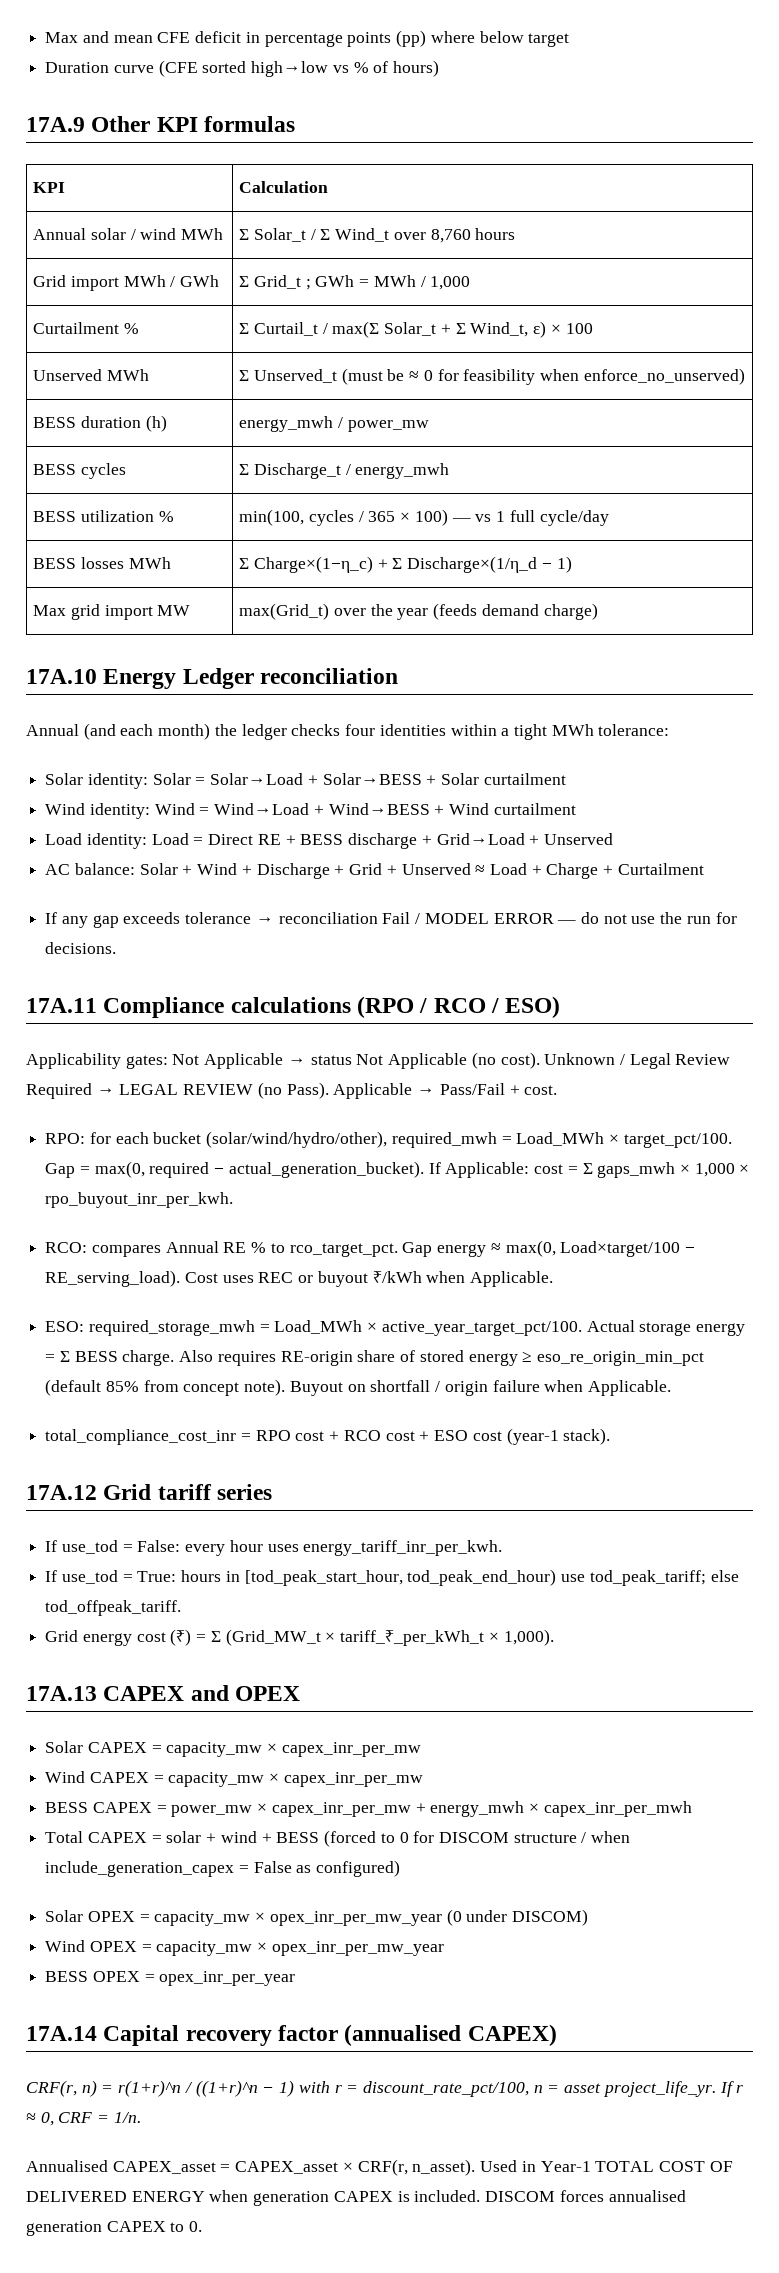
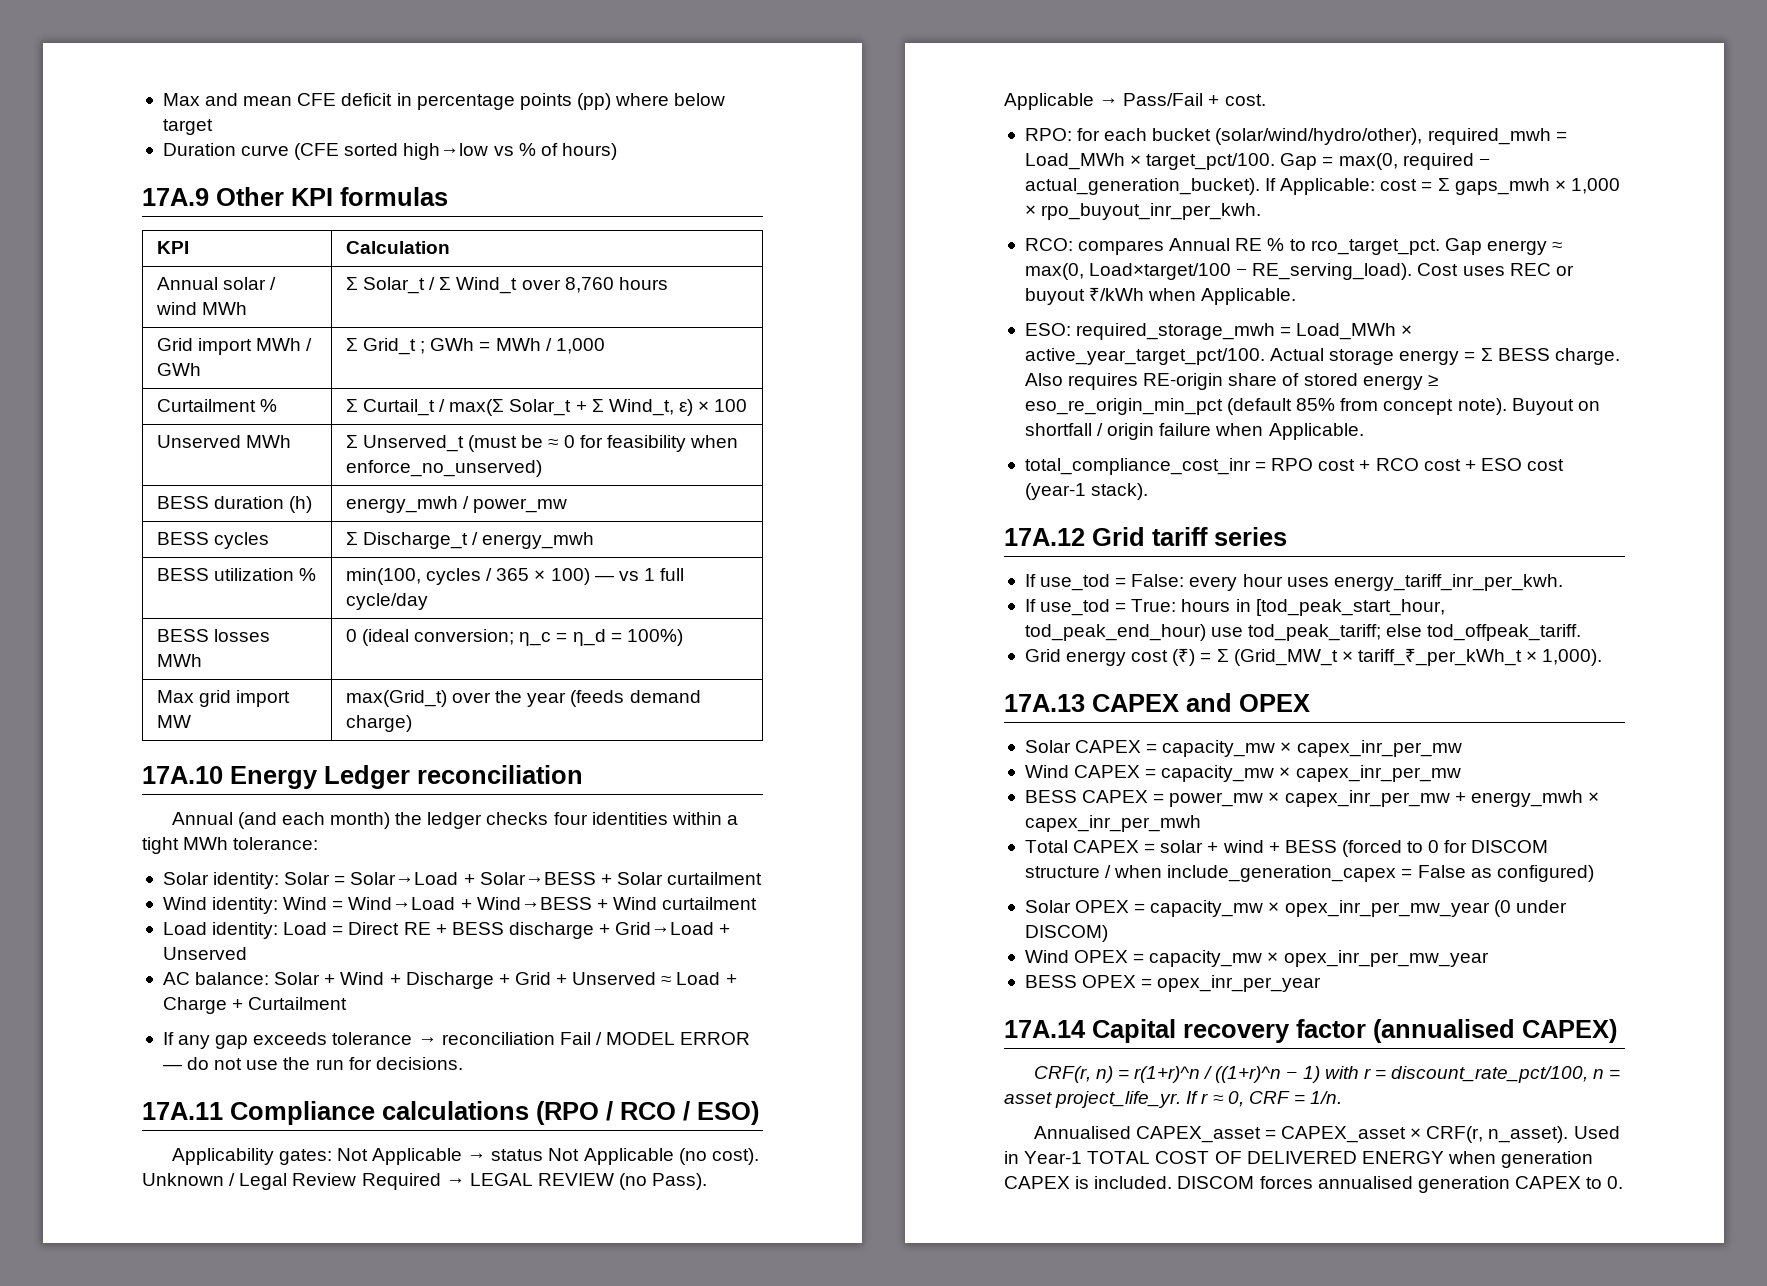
- BESS losses MWh | Σ Charge×(1−η_c) + Σ Discharge×(1/η_d − 1)
+ BESS losses MWh | 0 (ideal conversion; η_c = η_d = 100%)

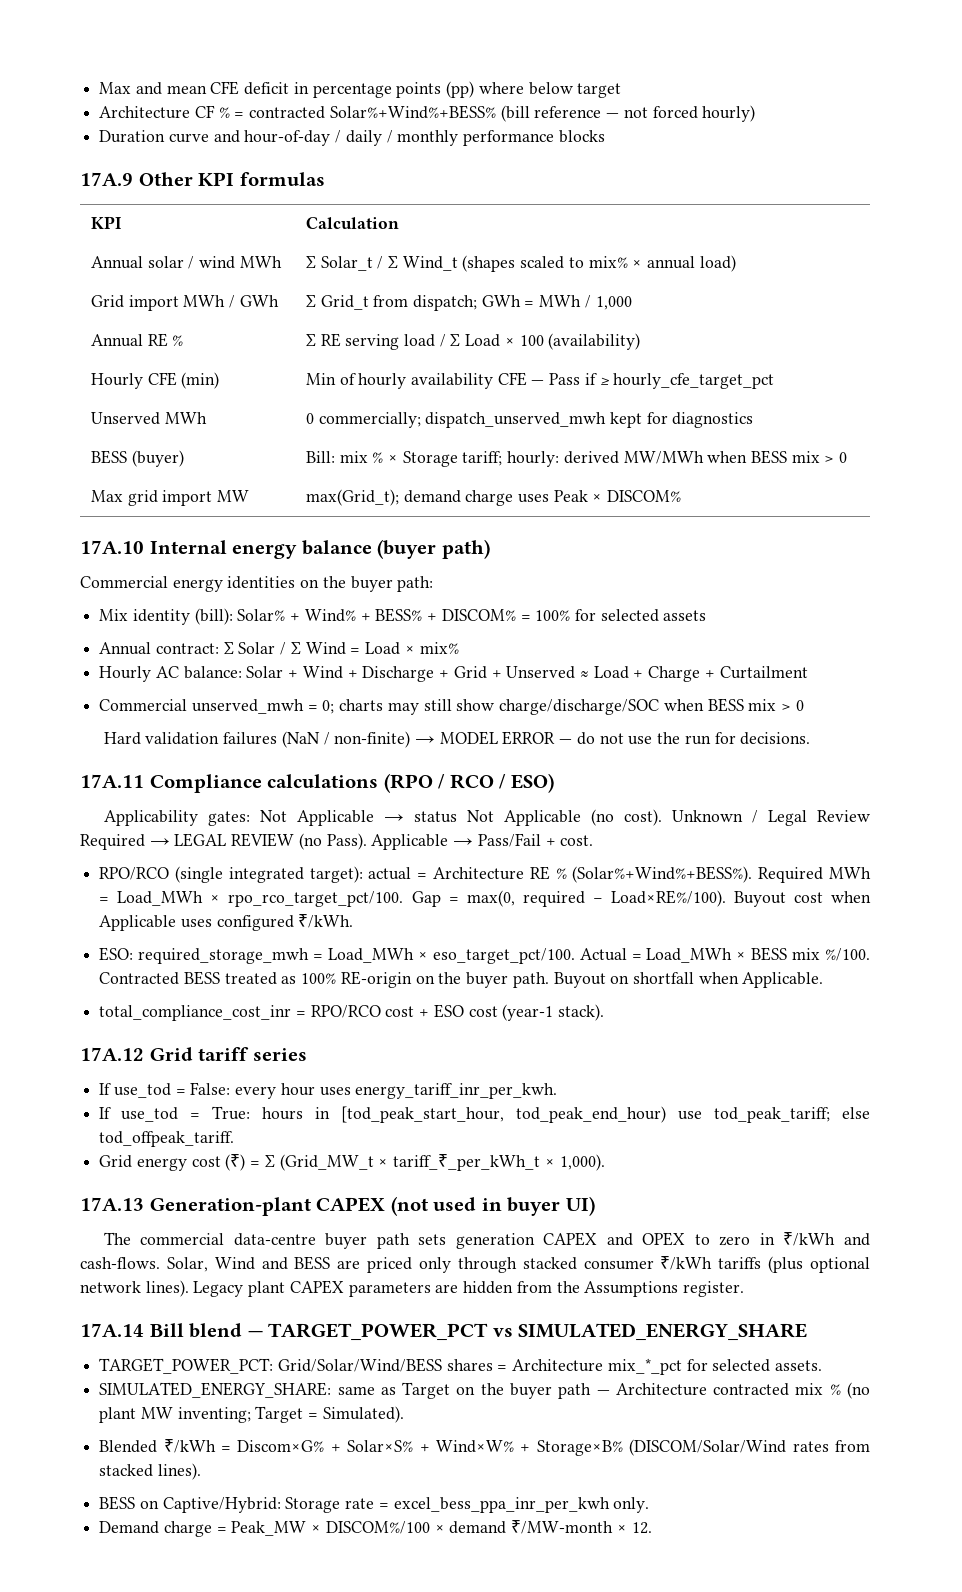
- Duration curve (CFE sorted high→low vs % of hours)
+ Architecture CF % = contracted Solar%+Wind%+BESS% (bill reference — not forced hourly)
+ Duration curve and hour-of-day / daily / monthly performance blocks
- Annual solar / wind MWh | Σ Solar_t / Σ Wind_t over 8,760 hours
+ Annual solar / wind MWh | Σ Solar_t / Σ Wind_t (shapes scaled to mix% × annual load)
- Grid import MWh / GWh | Σ Grid_t ; GWh = MWh / 1,000
+ Grid import MWh / GWh | Σ Grid_t from dispatch; GWh = MWh / 1,000
- Curtailment % | Σ Curtail_t / max(Σ Solar_t + Σ Wind_t, ε) × 100
- Unserved MWh | Σ Unserved_t (must be ≈ 0 for feasibility when enforce_no_unserved)
- BESS duration (h) | energy_mwh / power_mw
- BESS cycles | Σ Discharge_t / energy_mwh
- BESS utilization % | min(100, cycles / 365 × 100) — vs 1 full cycle/day
- BESS losses MWh | 0 (ideal conversion; η_c = η_d = 100%)
- Max grid import MW | max(Grid_t) over the year (feeds demand charge)
- 17A.10 Energy Ledger reconciliation
- Annual (and each month) the ledger checks four identities within a tight MWh tolerance:
- Solar identity: Solar = Solar→Load + Solar→BESS + Solar curtailment
- Wind identity: Wind = Wind→Load + Wind→BESS + Wind curtailment
- Load identity: Load = Direct RE + BESS discharge + Grid→Load + Unserved
- AC balance: Solar + Wind + Discharge + Grid + Unserved ≈ Load + Charge + Curtailment
+ Annual RE % | Σ RE serving load / Σ Load × 100 (availability)
+ Hourly CFE (min) | Min of hourly availability CFE — Pass if ≥ hourly_cfe_target_pct
+ Unserved MWh | 0 commercially; dispatch_unserved_mwh kept for diagnostics
+ BESS (buyer) | Bill: mix % × Storage tariff; hourly: derived MW/MWh when BESS mix > 0
+ Max grid import MW | max(Grid_t); demand charge uses Peak × DISCOM%
+ 17A.10 Internal energy balance (buyer path)
+ Commercial energy identities on the buyer path:
+ Mix identity (bill): Solar% + Wind% + BESS% + DISCOM% = 100% for selected assets
+ Annual contract: Σ Solar / Σ Wind = Load × mix%
+ Hourly AC balance: Solar + Wind + Discharge + Grid + Unserved ≈ Load + Charge + Curtailment
- If any gap exceeds tolerance → reconciliation Fail / MODEL ERROR — do not use the run for decisions.
+ Commercial unserved_mwh = 0; charts may still show charge/discharge/SOC when BESS mix > 0
+ Hard validation failures (NaN / non-finite) → MODEL ERROR — do not use the run for decisions.
- RPO: for each bucket (solar/wind/hydro/other), required_mwh = Load_MWh × target_pct/100.
+ RPO/RCO (single integrated target): actual = Architecture RE % (Solar%+Wind%+BESS%). Required MWh = Load_MWh × rpo_rco_target_pct/100.
- Gap = max(0, required − actual_generation_bucket). If Applicable: cost = Σ gaps_mwh × 1,000 × rpo_buyout_inr_per_kwh.
- RCO: compares Annual RE % to rco_target_pct. Gap energy ≈ max(0, Load×target/100 − RE_serving_load). Cost uses REC or buyout ₹/kWh when Applicable.
+ Gap = max(0, required − Load×RE%/100). Buyout cost when Applicable uses configured ₹/kWh.
- ESO: required_storage_mwh = Load_MWh × active_year_target_pct/100. Actual storage energy = Σ BESS charge. Also requires RE-origin share of stored energy ≥ eso_re_origin_min_pct (default 85% from concept note). Buyout on shortfall / origin failure when Applicable.
+ ESO: required_storage_mwh = Load_MWh × eso_target_pct/100. Actual = Load_MWh × BESS mix %/100. Contracted BESS treated as 100% RE-origin on the buyer path. Buyout on shortfall when Applicable.
- total_compliance_cost_inr = RPO cost + RCO cost + ESO cost (year-1 stack).
+ total_compliance_cost_inr = RPO/RCO cost + ESO cost (year-1 stack).
- 17A.13 CAPEX and OPEX
- Solar CAPEX = capacity_mw × capex_inr_per_mw
- Wind CAPEX = capacity_mw × capex_inr_per_mw
- BESS CAPEX = power_mw × capex_inr_per_mw + energy_mwh × capex_inr_per_mwh
- Total CAPEX = solar + wind + BESS (forced to 0 for DISCOM structure / when include_generation_capex = False as configured)
- Solar OPEX = capacity_mw × opex_inr_per_mw_year (0 under DISCOM)
- Wind OPEX = capacity_mw × opex_inr_per_mw_year
- BESS OPEX = opex_inr_per_year
- 17A.14 Capital recovery factor (annualised CAPEX)
- CRF(r, n) = r(1+r)^n / ((1+r)^n − 1) with r = discount_rate_pct/100, n = asset project_life_yr. If r ≈ 0, CRF = 1/n.
- Annualised CAPEX_asset = CAPEX_asset × CRF(r, n_asset). Used in Year-1 TOTAL COST OF DELIVERED ENERGY when generation CAPEX is included. DISCOM forces annualised generation CAPEX to 0.
+ 17A.13 Generation-plant CAPEX (not used in buyer UI)
+ The commercial data-centre buyer path sets generation CAPEX and OPEX to zero in ₹/kWh and cash-flows. Solar, Wind and BESS are priced only through stacked consumer ₹/kWh tariffs (plus optional network lines). Legacy plant CAPEX parameters are hidden from the Assumptions register.
+ 17A.14 Bill blend — TARGET_POWER_PCT vs SIMULATED_ENERGY_SHARE
+ TARGET_POWER_PCT: Grid/Solar/Wind/BESS shares = Architecture mix_*_pct for selected assets.
+ SIMULATED_ENERGY_SHARE: same as Target on the buyer path — Architecture contracted mix % (no plant MW inventing; Target = Simulated).
+ Blended ₹/kWh = Discom×G% + Solar×S% + Wind×W% + Storage×B% (DISCOM/Solar/Wind rates from stacked lines).
+ BESS on Captive/Hybrid: Storage rate = excel_bess_ppa_inr_per_kwh only.
+ Demand charge = Peak_MW × DISCOM%/100 × demand ₹/MW-month × 12.

